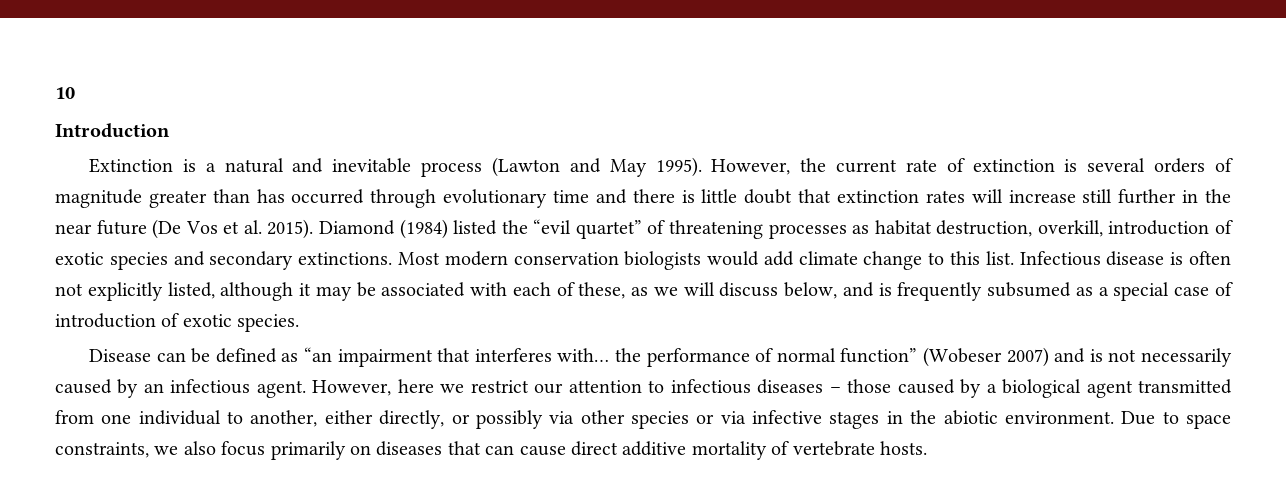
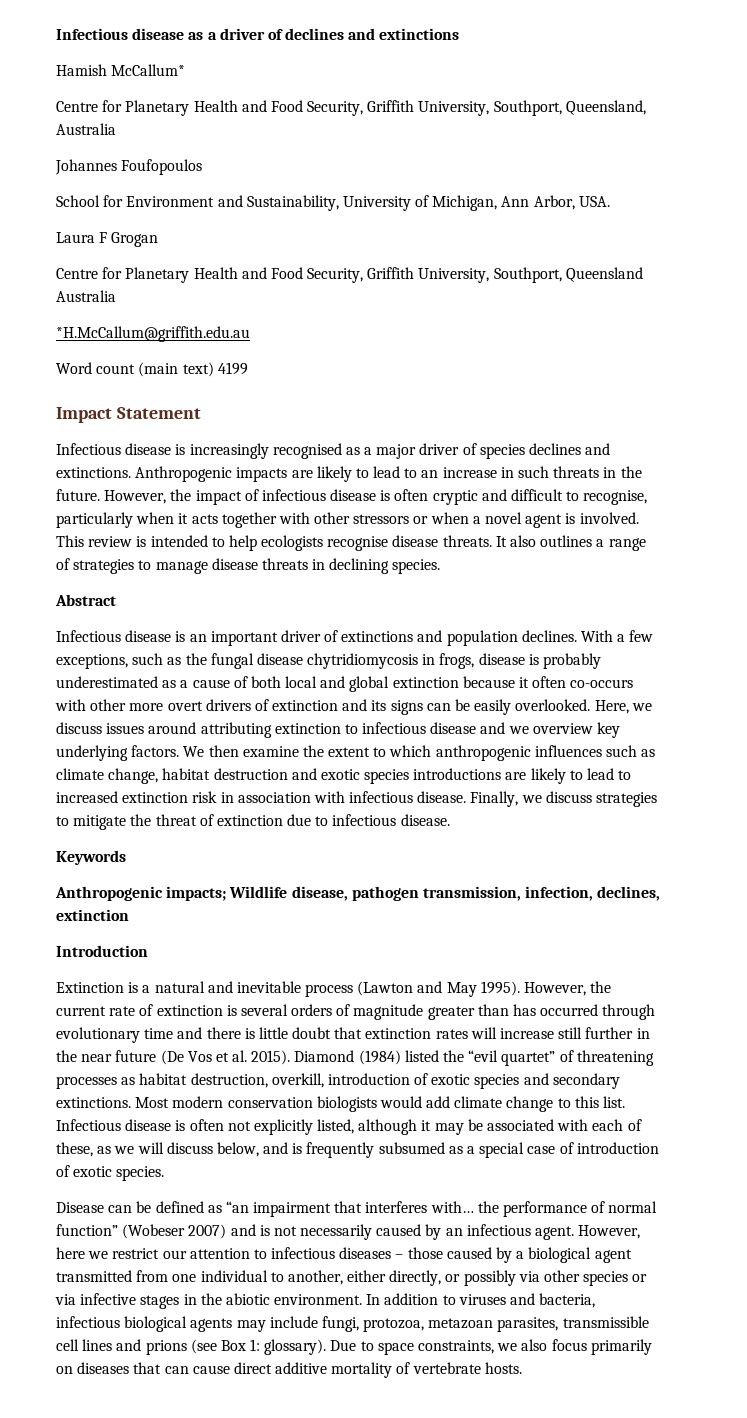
- 10
+ Infectious disease as a driver of declines and extinctions
+ Hamish McCallum*
+ Centre for Planetary Health and Food Security, Griffith University, Southport, Queensland, Australia
+ Johannes Foufopoulos
+ School for Environment and Sustainability, University of Michigan, Ann Arbor, USA.
+ Laura F Grogan
+ Centre for Planetary Health and Food Security, Griffith University, Southport, Queensland Australia
+ *H.McCallum@griffith.edu.au
+ Word count (main text) 4199
+ Impact Statement
+ Infectious disease is increasingly recognised as a major driver of species declines and extinctions. Anthropogenic impacts are likely to lead to an increase in such threats in the future. However, the impact of infectious disease is often cryptic and difficult to recognise, particularly when it acts together with other stressors or when a novel agent is involved. This review is intended to help ecologists recognise disease threats. It also outlines a range of strategies to manage disease threats in declining species.
+ Abstract
+ Infectious disease is an important driver of extinctions and population declines. With a few exceptions, such as the fungal disease chytridiomycosis in frogs, disease is probably underestimated as a cause of both local and global extinction because it often co-occurs with other more overt drivers of extinction and its signs can be easily overlooked. Here, we discuss issues around attributing extinction to infectious disease and we overview key underlying factors. We then examine the extent to which anthropogenic influences such as climate change, habitat destruction and exotic species introductions are likely to lead to increased extinction risk in association with infectious disease. Finally, we discuss strategies to mitigate the threat of extinction due to infectious disease.
+ Keywords
+ Anthropogenic impacts; Wildlife disease, pathogen transmission, infection, declines, extinction
+ In addition to viruses and bacteria, infectious biological agents may include fungi, protozoa, metazoan parasites, transmissible cell lines and prions (see Box 1: glossary).

